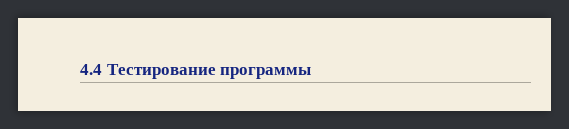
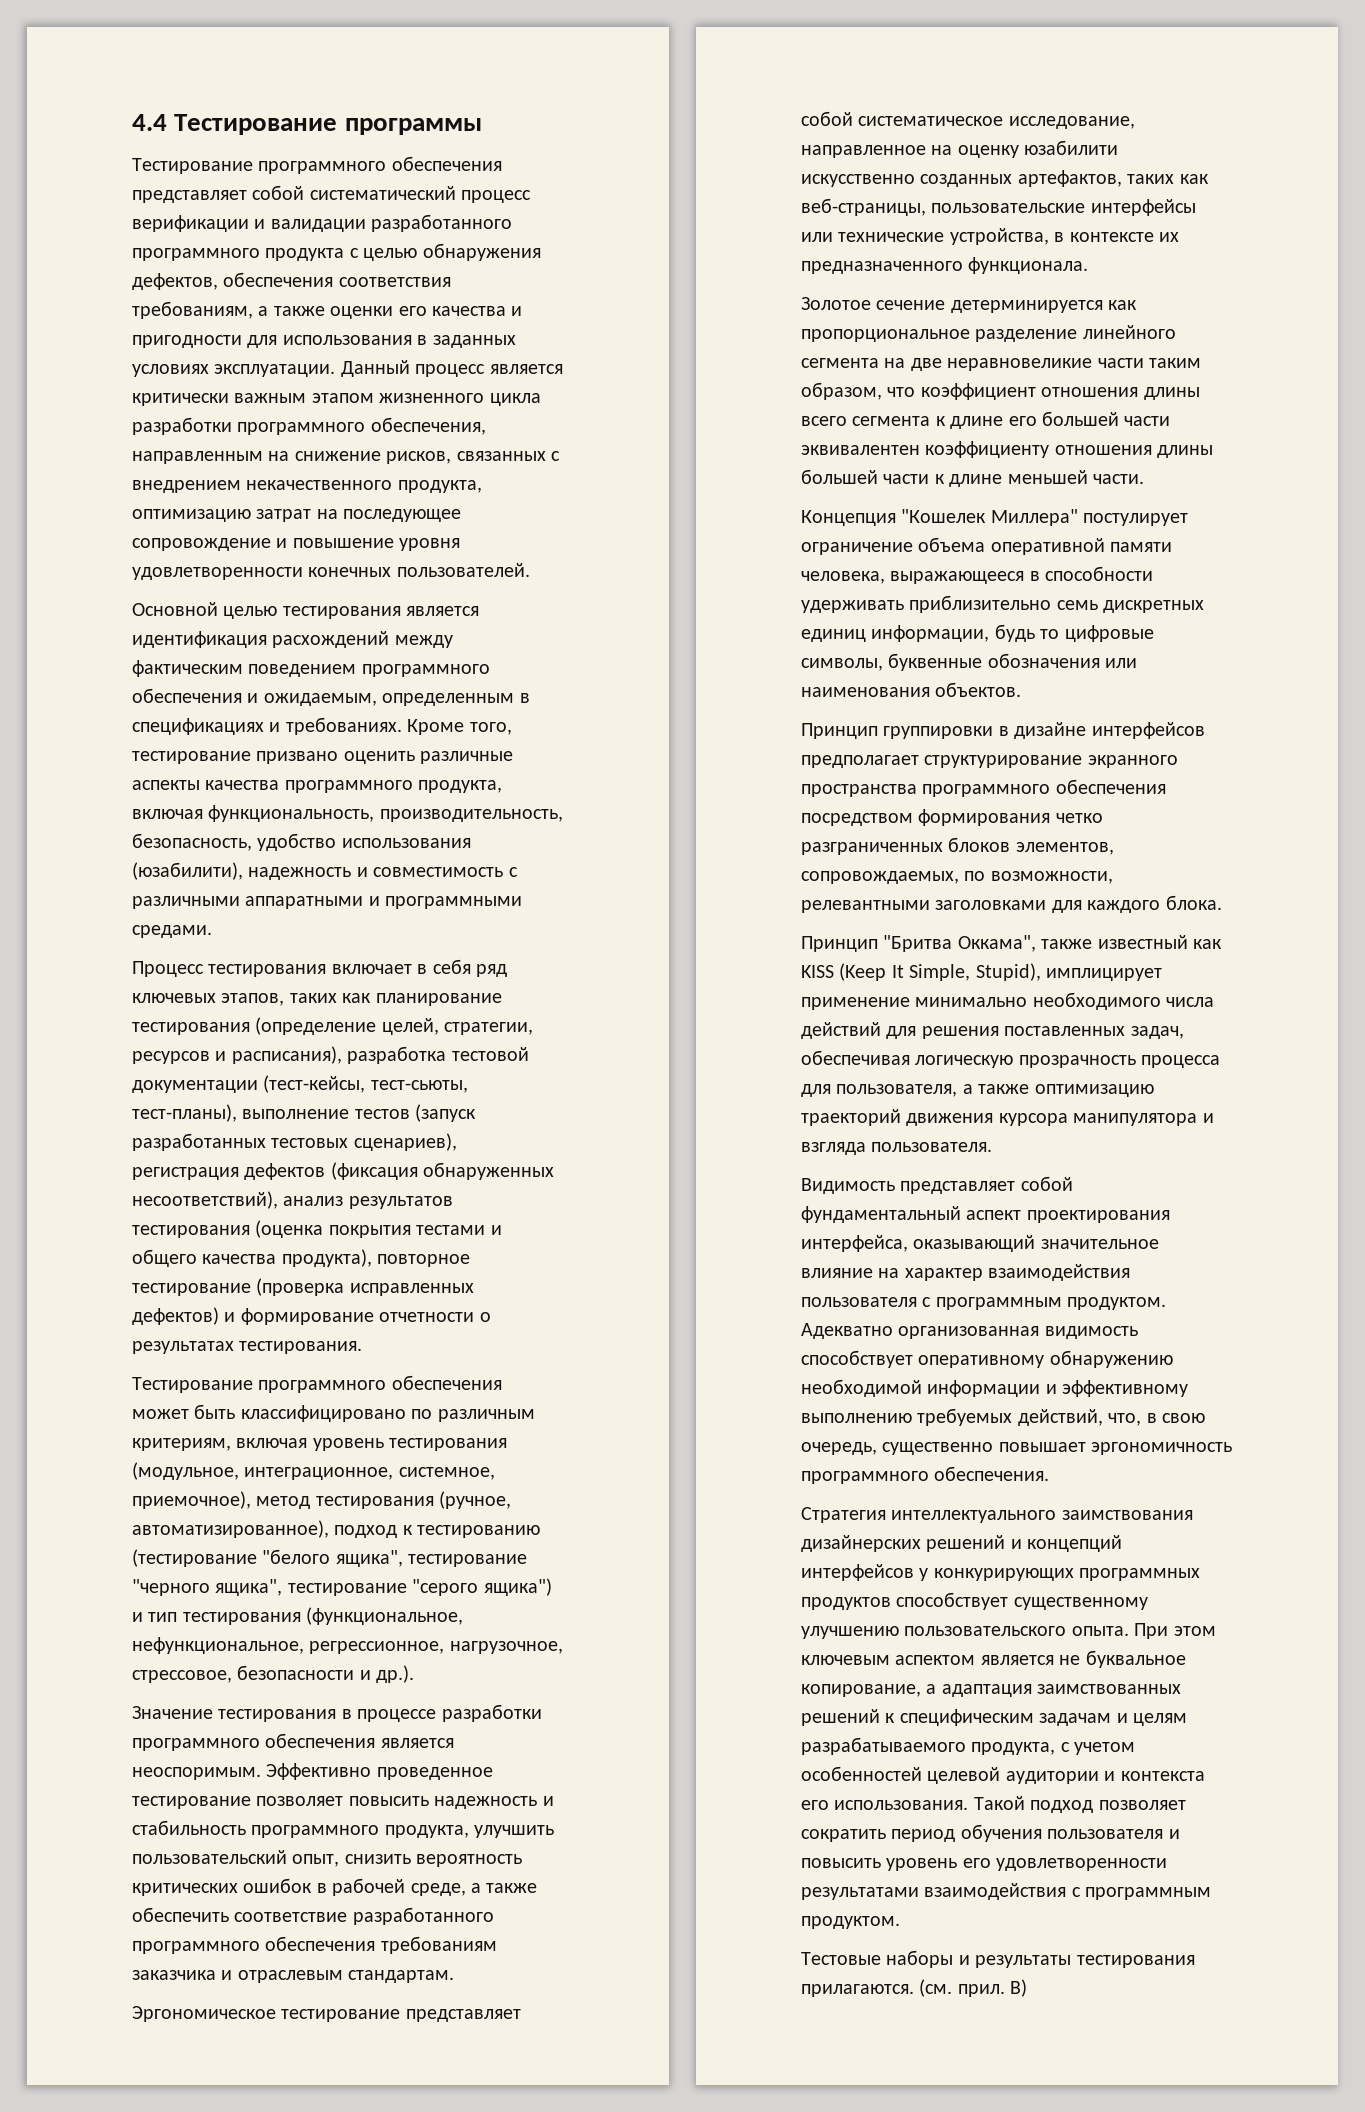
+ Тестирование программного обеспечения представляет собой систематический процесс верификации и валидации разработанного программного продукта с целью обнаружения дефектов, обеспечения соответствия требованиям, а также оценки его качества и пригодности для использования в заданных условиях эксплуатации. Данный процесс является критически важным этапом жизненного цикла разработки программного обеспечения, направленным на снижение рисков, связанных с внедрением некачественного продукта, оптимизацию затрат на последующее сопровождение и повышение уровня удовлетворенности конечных пользователей.
+ Основной целью тестирования является идентификация расхождений между фактическим поведением программного обеспечения и ожидаемым, определенным в спецификациях и требованиях. Кроме того, тестирование призвано оценить различные аспекты качества программного продукта, включая функциональность, производительность, безопасность, удобство использования (юзабилити), надежность и совместимость с различными аппаратными и программными средами.
+ Процесс тестирования включает в себя ряд ключевых этапов, таких как планирование тестирования (определение целей, стратегии, ресурсов и расписания), разработка тестовой документации (тест-кейсы, тест-сьюты, тест-планы), выполнение тестов (запуск разработанных тестовых сценариев), регистрация дефектов (фиксация обнаруженных несоответствий), анализ результатов тестирования (оценка покрытия тестами и общего качества продукта), повторное тестирование (проверка исправленных дефектов) и формирование отчетности о результатах тестирования.
+ Тестирование программного обеспечения может быть классифицировано по различным критериям, включая уровень тестирования (модульное, интеграционное, системное, приемочное), метод тестирования (ручное, автоматизированное), подход к тестированию (тестирование "белого ящика", тестирование "черного ящика", тестирование "серого ящика") и тип тестирования (функциональное, нефункциональное, регрессионное, нагрузочное, стрессовое, безопасности и др.).
+ Значение тестирования в процессе разработки программного обеспечения является неоспоримым. Эффективно проведенное тестирование позволяет повысить надежность и стабильность программного продукта, улучшить пользовательский опыт, снизить вероятность критических ошибок в рабочей среде, а также обеспечить соответствие разработанного программного обеспечения требованиям заказчика и отраслевым стандартам.
+ Эргономическое тестирование представляет собой систематическое исследование, направленное на оценку юзабилити искусственно созданных артефактов, таких как веб-страницы, пользовательские интерфейсы или технические устройства, в контексте их предназначенного функционала.
+ Золотое сечение детерминируется как пропорциональное разделение линейного сегмента на две неравновеликие части таким образом, что коэффициент отношения длины всего сегмента к длине его большей части эквивалентен коэффициенту отношения длины большей части к длине меньшей части.
+ Концепция "Кошелек Миллера" постулирует ограничение объема оперативной памяти человека, выражающееся в способности удерживать приблизительно семь дискретных единиц информации, будь то цифровые символы, буквенные обозначения или наименования объектов.
+ Принцип группировки в дизайне интерфейсов предполагает структурирование экранного пространства программного обеспечения посредством формирования четко разграниченных блоков элементов, сопровождаемых, по возможности, релевантными заголовками для каждого блока.
+ Принцип "Бритва Оккама", также известный как KISS (Keep It Simple, Stupid), имплицирует применение минимально необходимого числа действий для решения поставленных задач, обеспечивая логическую прозрачность процесса для пользователя, а также оптимизацию траекторий движения курсора манипулятора и взгляда пользователя.
+ Видимость представляет собой фундаментальный аспект проектирования интерфейса, оказывающий значительное влияние на характер взаимодействия пользователя с программным продуктом. Адекватно организованная видимость способствует оперативному обнаружению необходимой информации и эффективному выполнению требуемых действий, что, в свою очередь, существенно повышает эргономичность программного обеспечения.
+ Стратегия интеллектуального заимствования дизайнерских решений и концепций интерфейсов у конкурирующих программных продуктов способствует существенному улучшению пользовательского опыта. При этом ключевым аспектом является не буквальное копирование, а адаптация заимствованных решений к специфическим задачам и целям разрабатываемого продукта, с учетом особенностей целевой аудитории и контекста его использования. Такой подход позволяет сократить период обучения пользователя и повысить уровень его удовлетворенности результатами взаимодействия с программным продуктом.
+ Тестовые наборы и результаты тестирования прилагаются. (см. прил. В)

